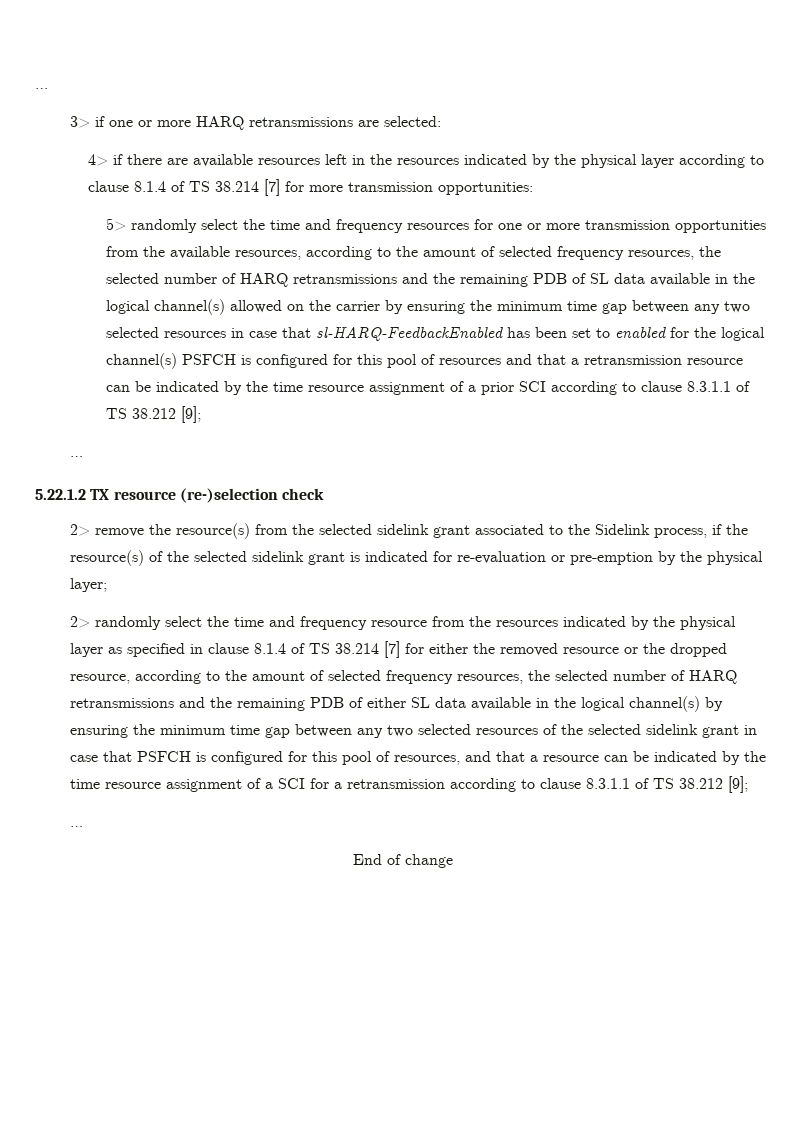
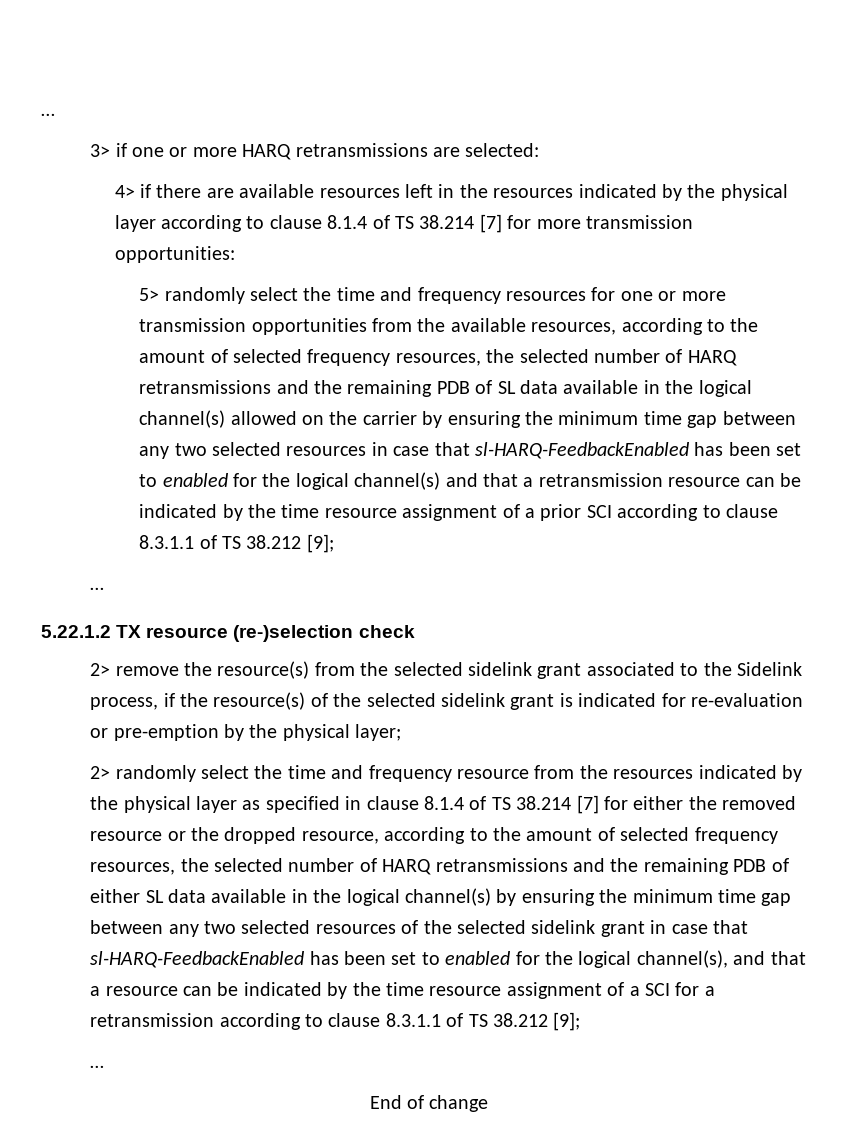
- 5> randomly select the time and frequency resources for one or more transmission opportunities from the available resources, according to the amount of selected frequency resources, the selected number of HARQ retransmissions and the remaining PDB of SL data available in the logical channel(s) allowed on the carrier by ensuring the minimum time gap between any two selected resources in case that sl-HARQ-FeedbackEnabled has been set to enabled for the logical channel(s) PSFCH is configured for this pool of resources and that a retransmission resource can be indicated by the time resource assignment of a prior SCI according to clause 8.3.1.1 of TS 38.212 [9];
+ 5> randomly select the time and frequency resources for one or more transmission opportunities from the available resources, according to the amount of selected frequency resources, the selected number of HARQ retransmissions and the remaining PDB of SL data available in the logical channel(s) allowed on the carrier by ensuring the minimum time gap between any two selected resources in case that sl-HARQ-FeedbackEnabled has been set to enabled for the logical channel(s) and that a retransmission resource can be indicated by the time resource assignment of a prior SCI according to clause 8.3.1.1 of TS 38.212 [9];
- 2> randomly select the time and frequency resource from the resources indicated by the physical layer as specified in clause 8.1.4 of TS 38.214 [7] for either the removed resource or the dropped resource, according to the amount of selected frequency resources, the selected number of HARQ retransmissions and the remaining PDB of either SL data available in the logical channel(s) by ensuring the minimum time gap between any two selected resources of the selected sidelink grant in case that PSFCH is configured for this pool of resources, and that a resource can be indicated by the time resource assignment of a SCI for a retransmission according to clause 8.3.1.1 of TS 38.212 [9];
+ 2> randomly select the time and frequency resource from the resources indicated by the physical layer as specified in clause 8.1.4 of TS 38.214 [7] for either the removed resource or the dropped resource, according to the amount of selected frequency resources, the selected number of HARQ retransmissions and the remaining PDB of either SL data available in the logical channel(s) by ensuring the minimum time gap between any two selected resources of the selected sidelink grant in case that sl-HARQ-FeedbackEnabled has been set to enabled for the logical channel(s), and that a resource can be indicated by the time resource assignment of a SCI for a retransmission according to clause 8.3.1.1 of TS 38.212 [9];

